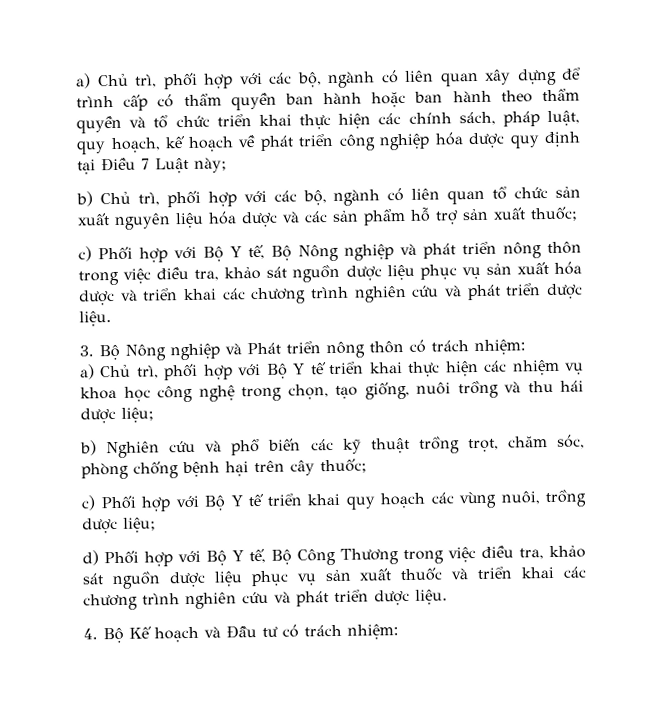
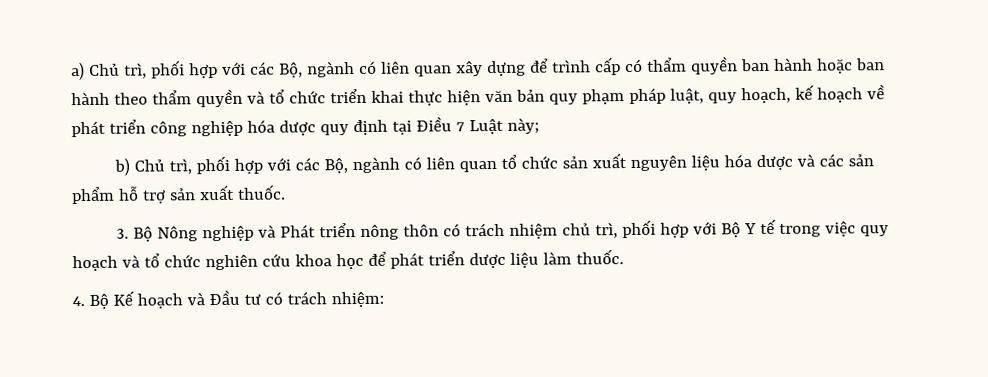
- a) Chủ trì, phối hợp với các bộ, ngành có liên quan xây dựng để trình cấp có thẩm quyền ban hành hoặc ban hành theo thẩm quyền và tổ chức triển khai thực hiện các chính sách, pháp luật, quy hoạch, kế hoạch về phát triển công nghiệp hóa dược quy định tại Điều 7 Luật này;
+ a) Chủ trì, phối hợp với các Bộ, ngành có liên quan xây dựng để trình cấp có thẩm quyền ban hành hoặc ban hành theo thẩm quyền và tổ chức triển khai thực hiện văn bản quy phạm pháp luật, quy hoạch, kế hoạch về phát triển công nghiệp hóa dược quy định tại Điều 7 Luật này;
- b) Chủ trì, phối hợp với các bộ, ngành có liên quan tổ chức sản xuất nguyên liệu hóa dược và các sản phẩm hỗ trợ sản xuất thuốc;
- c) Phối hợp với Bộ Y tế, Bộ Nông nghiệp và phát triển nông thôn trong việc điều tra, khảo sát nguồn dược liệu phục vụ sản xuất hóa dược và triển khai các chương trình nghiên cứu và phát triển dược liệu.
+ b) Chủ trì, phối hợp với các Bộ, ngành có liên quan tổ chức sản xuất nguyên liệu hóa dược và các sản phẩm hỗ trợ sản xuất thuốc.
- 3. Bộ Nông nghiệp và Phát triển nông thôn có trách nhiệm:
- a) Chủ trì, phối hợp với Bộ Y tế triển khai thực hiện các nhiệm vụ khoa học công nghệ trong chọn, tạo giống, nuôi trồng và thu hái dược liệu;
- b) Nghiên cứu và phổ biến các kỹ thuật trồng trọt, chăm sóc, phòng chống bệnh hại trên cây thuốc;
- c) Phối hợp với Bộ Y tế triển khai quy hoạch các vùng nuôi, trồng dược liệu;
- d) Phối hợp với Bộ Y tế, Bộ Công Thương trong việc điều tra, khảo sát nguồn dược liệu phục vụ sản xuất thuốc và triển khai các chương trình nghiên cứu và phát triển dược liệu.
+ 3. Bộ Nông nghiệp và Phát triển nông thôn có trách nhiệm chủ trì, phối hợp với Bộ Y tế trong việc quy hoạch và tổ chức nghiên cứu khoa học để phát triển dược liệu làm thuốc.

